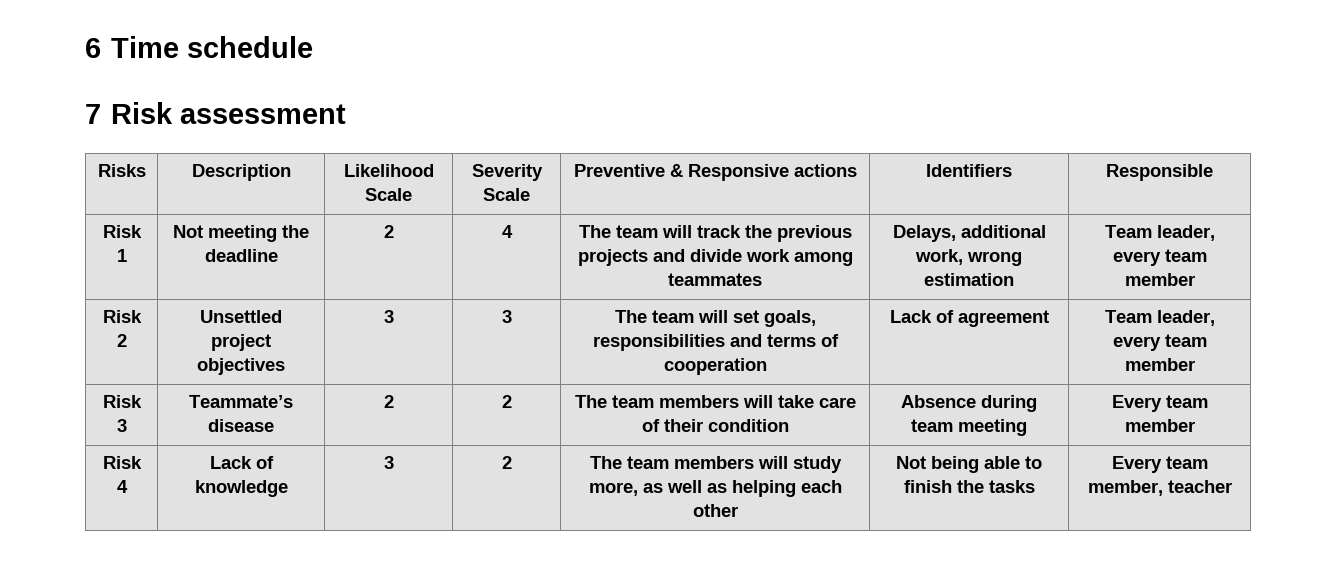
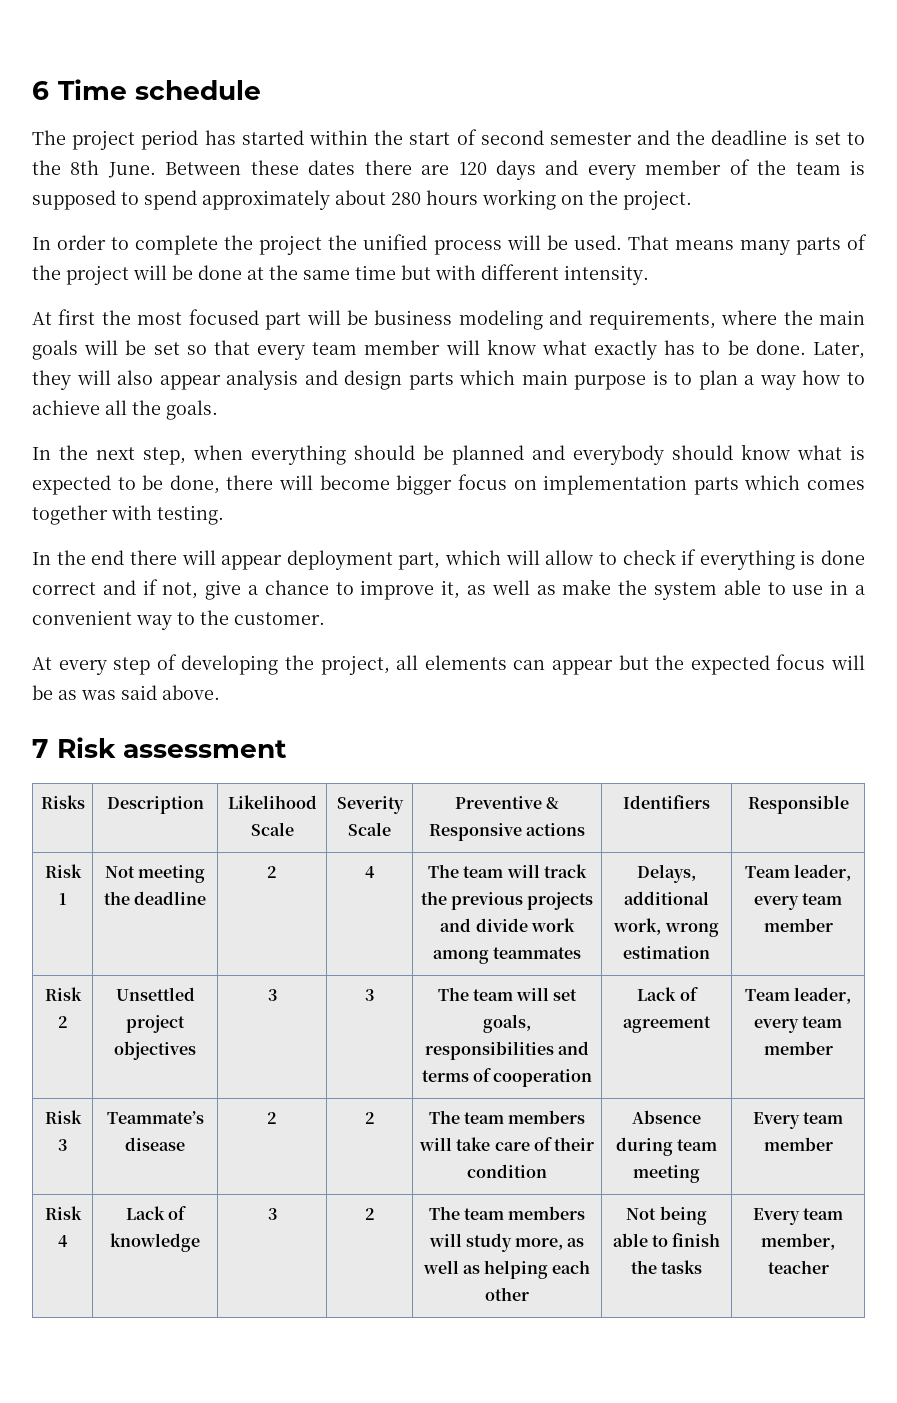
+ The project period has started within the start of second semester and the deadline is set to the 8th June. Between these dates there are 120 days and every member of the team is supposed to spend approximately about 280 hours working on the project.
+ In order to complete the project the unified process will be used. That means many parts of the project will be done at the same time but with different intensity.
+ At first the most focused part will be business modeling and requirements, where the main goals will be set so that every team member will know what exactly has to be done. Later, they will also appear analysis and design parts which main purpose is to plan a way how to achieve all the goals.
+ In the next step, when everything should be planned and everybody should know what is expected to be done, there will become bigger focus on implementation parts which comes together with testing.
+ In the end there will appear deployment part, which will allow to check if everything is done correct and if not, give a chance to improve it, as well as make the system able to use in a convenient way to the customer.
+ At every step of developing the project, all elements can appear but the expected focus will be as was said above.

